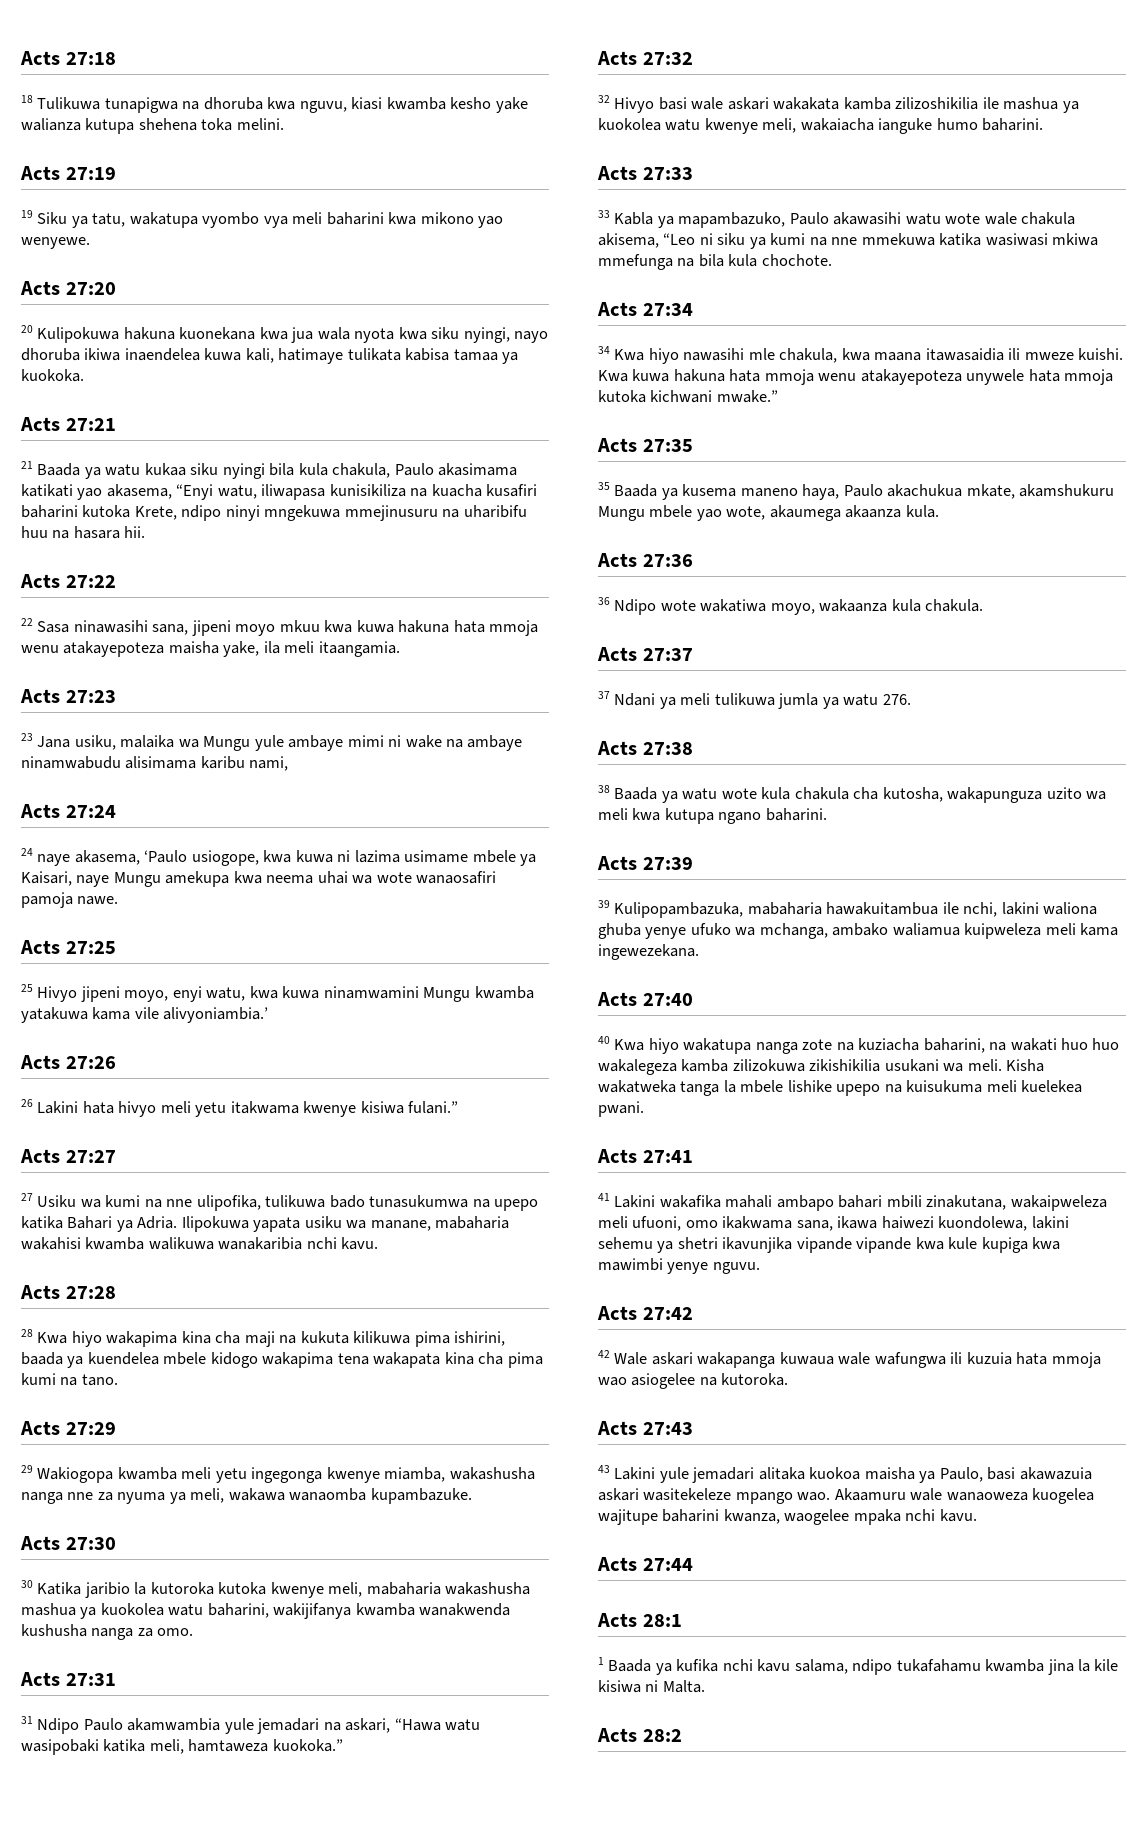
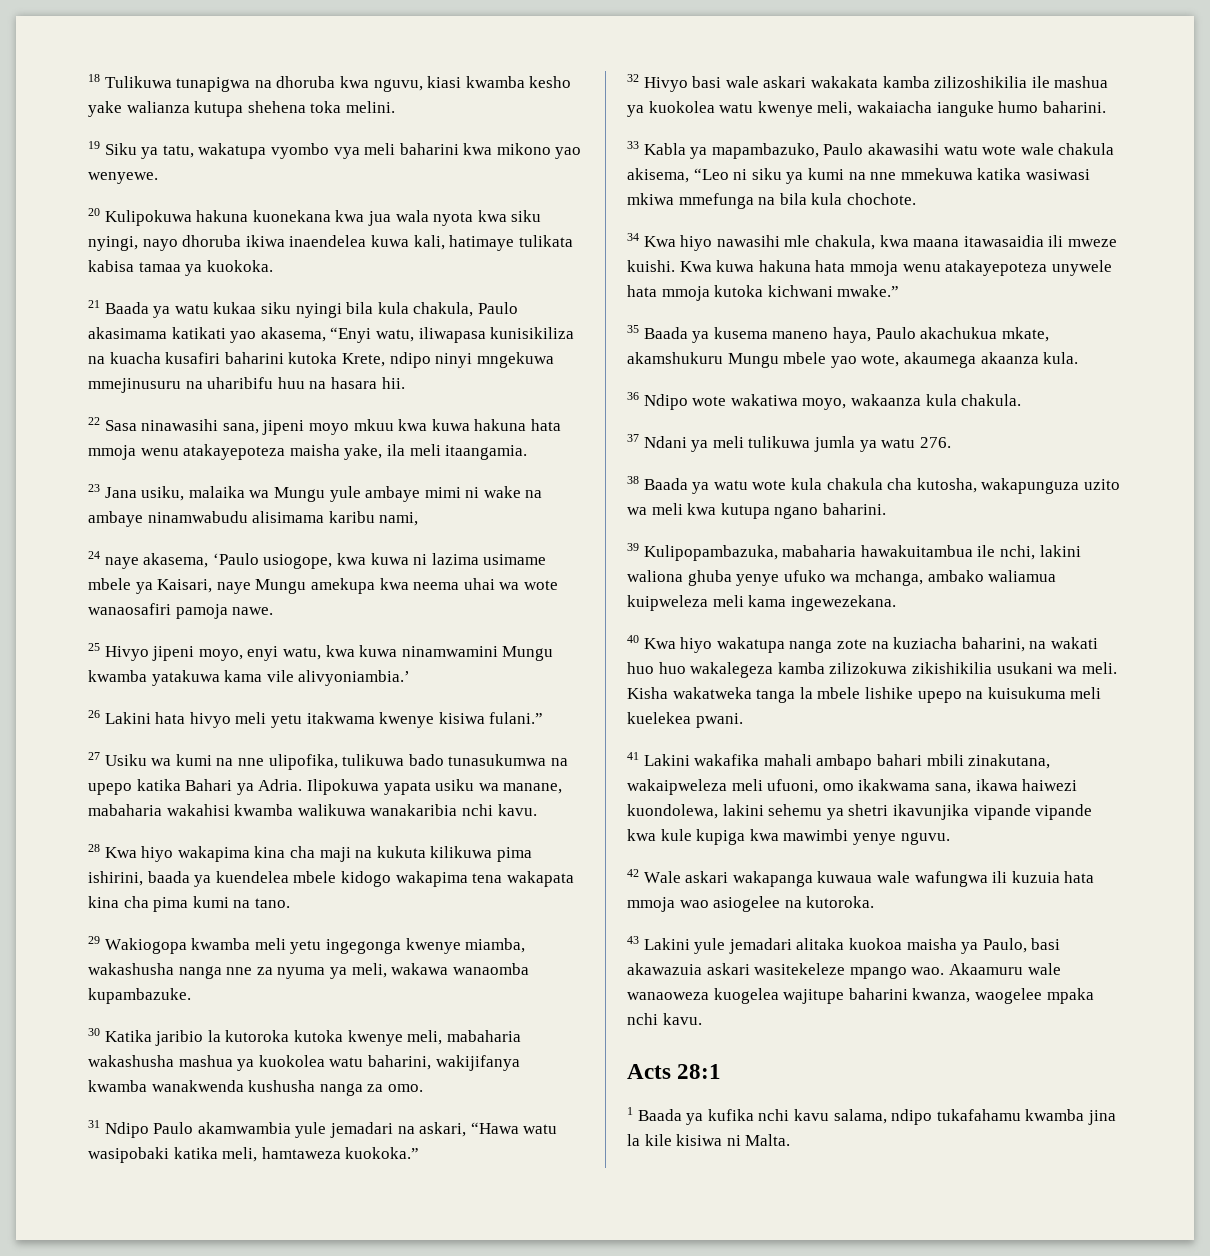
- Acts 27:18
- Acts 27:19
- Acts 27:20
- Acts 27:21
- Acts 27:22
- Acts 27:23
- Acts 27:24
- Acts 27:25
- Acts 27:26
- Acts 27:27
- Acts 27:28
- Acts 27:29
- Acts 27:30
- Acts 27:31
- Acts 27:32
- Acts 27:33
- Acts 27:34
- Acts 27:35
- Acts 27:36
- Acts 27:37
- Acts 27:38
- Acts 27:39
- Acts 27:40
- Acts 27:41
- Acts 27:42
- Acts 27:43
- Acts 27:44
- Acts 28:2

